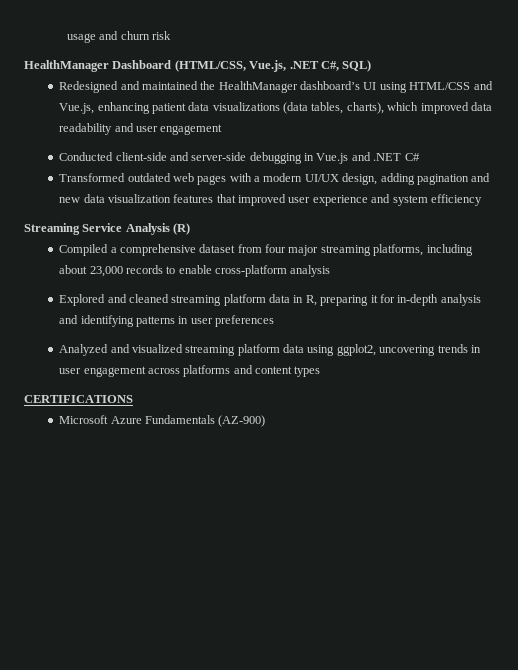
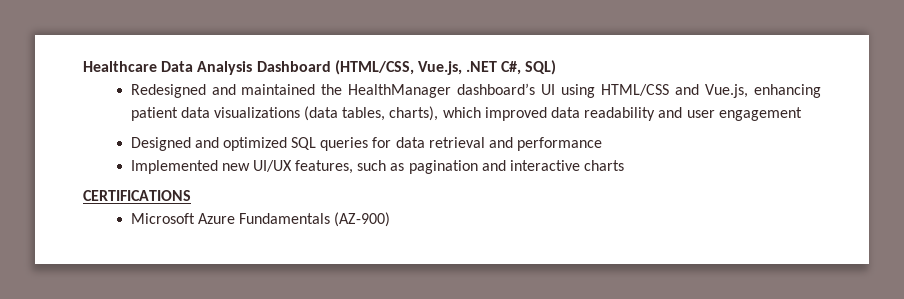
- usage and churn risk
- HealthManager Dashboard (HTML/CSS, Vue.js, .NET C#, SQL)
+ Healthcare Data Analysis Dashboard (HTML/CSS, Vue.js, .NET C#, SQL)
- Conducted client-side and server-side debugging in Vue.js and .NET C#
- Transformed outdated web pages with a modern UI/UX design, adding pagination and new data visualization features that improved user experience and system efficiency
- Streaming Service Analysis (R)
- Compiled a comprehensive dataset from four major streaming platforms, including about 23,000 records to enable cross-platform analysis
- Explored and cleaned streaming platform data in R, preparing it for in-depth analysis and identifying patterns in user preferences
- Analyzed and visualized streaming platform data using ggplot2, uncovering trends in user engagement across platforms and content types
+ Designed and optimized SQL queries for data retrieval and performance
+ Implemented new UI/UX features, such as pagination and interactive charts

